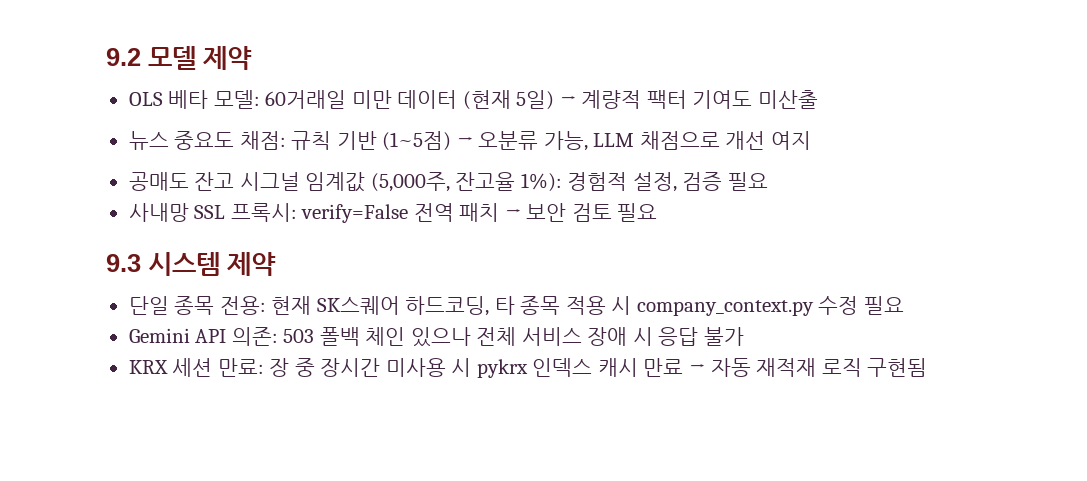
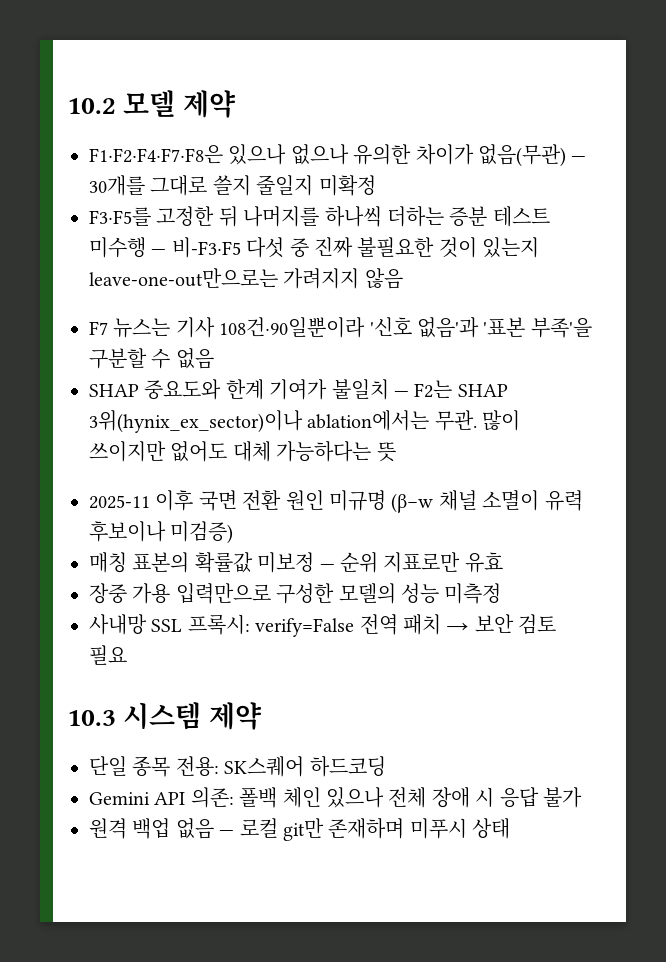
- 9.2 모델 제약
+ 10.2 모델 제약
- OLS 베타 모델: 60거래일 미만 데이터 (현재 5일) → 계량적 팩터 기여도 미산출
- 뉴스 중요도 채점: 규칙 기반 (1~5점) → 오분류 가능, LLM 채점으로 개선 여지
- 공매도 잔고 시그널 임계값 (5,000주, 잔고율 1%): 경험적 설정, 검증 필요
+ F1·F2·F4·F7·F8은 있으나 없으나 유의한 차이가 없음(무관) — 30개를 그대로 쓸지 줄일지 미확정
+ F3·F5를 고정한 뒤 나머지를 하나씩 더하는 증분 테스트 미수행 — 비-F3·F5 다섯 중 진짜 불필요한 것이 있는지 leave-one-out만으로는 가려지지 않음
+ F7 뉴스는 기사 108건·90일뿐이라 '신호 없음'과 '표본 부족'을 구분할 수 없음
+ SHAP 중요도와 한계 기여가 불일치 — F2는 SHAP 3위(hynix_ex_sector)이나 ablation에서는 무관. 많이 쓰이지만 없어도 대체 가능하다는 뜻
+ 2025-11 이후 국면 전환 원인 미규명 (β−w 채널 소멸이 유력 후보이나 미검증)
+ 매칭 표본의 확률값 미보정 — 순위 지표로만 유효
+ 장중 가용 입력만으로 구성한 모델의 성능 미측정
- 9.3 시스템 제약
+ 10.3 시스템 제약
- 단일 종목 전용: 현재 SK스퀘어 하드코딩, 타 종목 적용 시 company_context.py 수정 필요
+ 단일 종목 전용: SK스퀘어 하드코딩
- Gemini API 의존: 503 폴백 체인 있으나 전체 서비스 장애 시 응답 불가
+ Gemini API 의존: 폴백 체인 있으나 전체 장애 시 응답 불가
- KRX 세션 만료: 장 중 장시간 미사용 시 pykrx 인덱스 캐시 만료 → 자동 재적재 로직 구현됨
+ 원격 백업 없음 — 로컬 git만 존재하며 미푸시 상태

